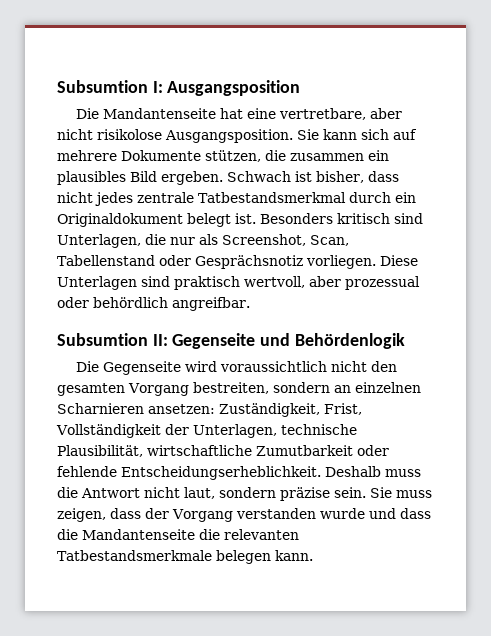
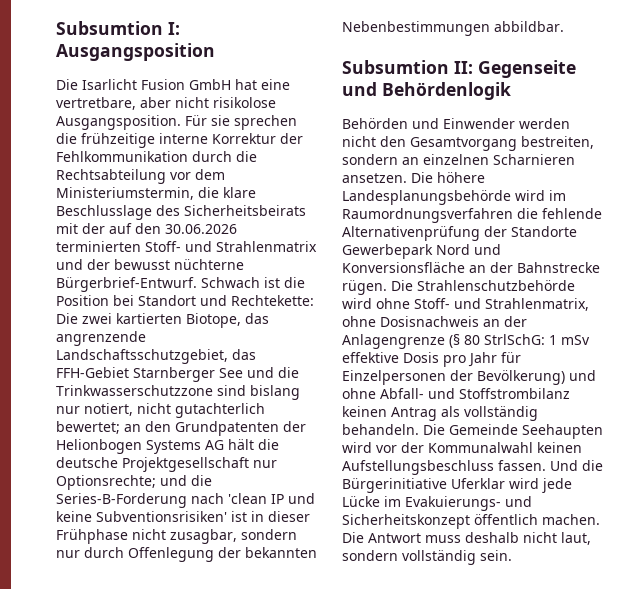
- Die Mandantenseite hat eine vertretbare, aber nicht risikolose Ausgangsposition.
+ Die Isarlicht Fusion GmbH hat eine vertretbare, aber nicht risikolose Ausgangsposition.
- Sie kann sich auf mehrere Dokumente stützen, die zusammen ein plausibles Bild ergeben. Schwach ist bisher, dass nicht jedes zentrale Tatbestandsmerkmal durch ein Originaldokument belegt ist. Besonders kritisch sind Unterlagen, die nur als Screenshot, Scan, Tabellenstand oder Gesprächsnotiz vorliegen. Diese Unterlagen sind praktisch wertvoll, aber prozessual oder behördlich angreifbar.
+ Für sie sprechen die frühzeitige interne Korrektur der Fehlkommunikation durch die Rechtsabteilung vor dem Ministeriumstermin, die klare Beschlusslage des Sicherheitsbeirats mit der auf den 30.06.2026 terminierten Stoff- und Strahlenmatrix und der bewusst nüchterne Bürgerbrief-Entwurf. Schwach ist die Position bei Standort und Rechtekette: Die zwei kartierten Biotope, das angrenzende Landschaftsschutzgebiet, das FFH-Gebiet Starnberger See und die Trinkwasserschutzzone sind bislang nur notiert, nicht gutachterlich bewertet; an den Grundpatenten der Helionbogen Systems AG hält die deutsche Projektgesellschaft nur Optionsrechte; und die Series-B-Forderung nach 'clean IP und keine Subventionsrisiken' ist in dieser Frühphase nicht zusagbar, sondern nur durch Offenlegung der bekannten Nebenbestimmungen abbildbar.
- Die Gegenseite wird voraussichtlich nicht den gesamten Vorgang bestreiten, sondern an einzelnen Scharnieren ansetzen: Zuständigkeit, Frist, Vollständigkeit der Unterlagen, technische Plausibilität, wirtschaftliche Zumutbarkeit oder fehlende Entscheidungserheblichkeit. Deshalb muss die Antwort nicht laut, sondern präzise sein. Sie muss zeigen, dass der Vorgang verstanden wurde und dass die Mandantenseite die relevanten Tatbestandsmerkmale belegen kann.
+ Behörden und Einwender werden nicht den Gesamtvorgang bestreiten, sondern an einzelnen Scharnieren ansetzen. Die höhere Landesplanungsbehörde wird im Raumordnungsverfahren die fehlende Alternativenprüfung der Standorte Gewerbepark Nord und Konversionsfläche an der Bahnstrecke rügen. Die Strahlenschutzbehörde wird ohne Stoff- und Strahlenmatrix, ohne Dosisnachweis an der Anlagengrenze (§ 80 StrlSchG: 1 mSv effektive Dosis pro Jahr für Einzelpersonen der Bevölkerung) und ohne Abfall- und Stoffstrombilanz keinen Antrag als vollständig behandeln. Die Gemeinde Seehaupten wird vor der Kommunalwahl keinen Aufstellungsbeschluss fassen. Und die Bürgerinitiative Uferklar wird jede Lücke im Evakuierungs- und Sicherheitskonzept öffentlich machen. Die Antwort muss deshalb nicht laut, sondern vollständig sein.

